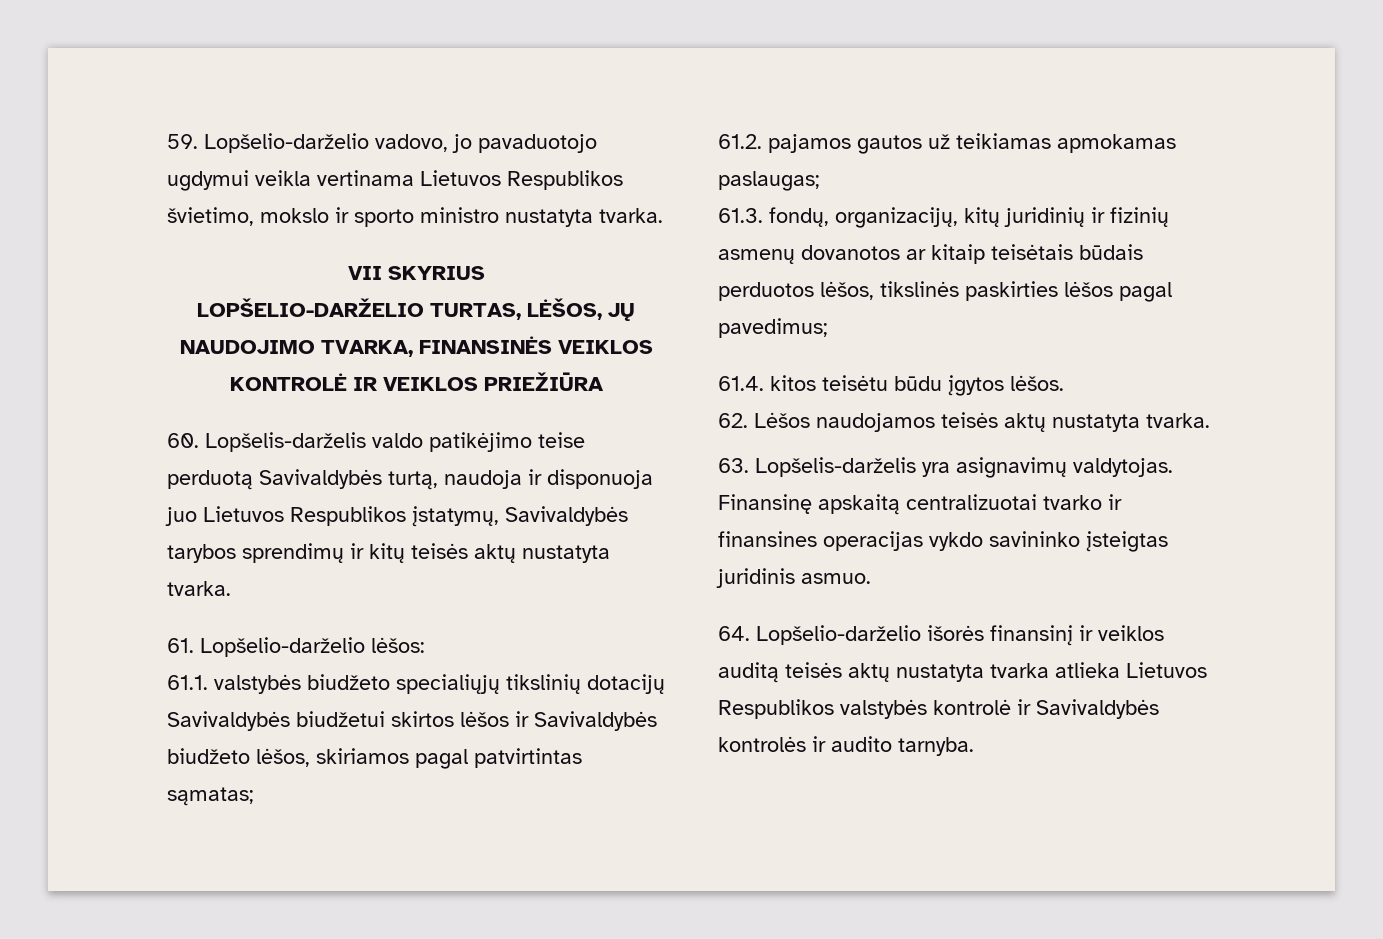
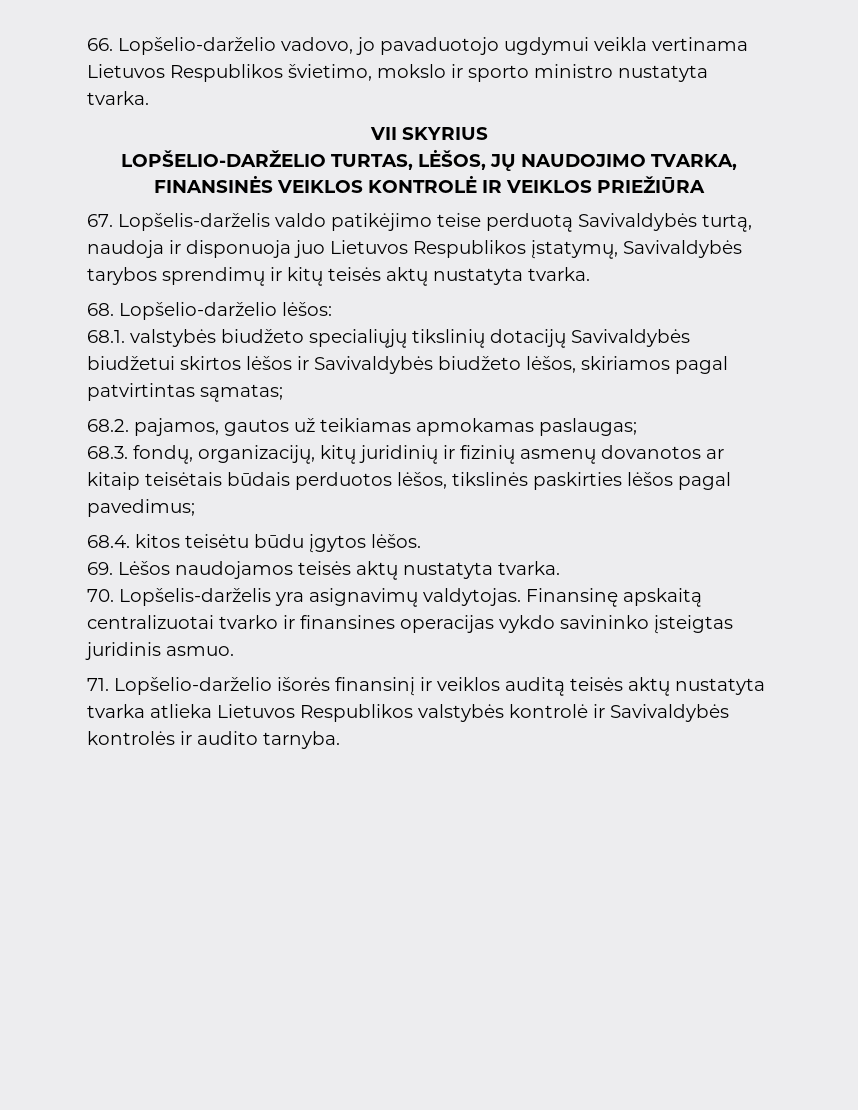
- 59. Lopšelio-darželio vadovo, jo pavaduotojo ugdymui veikla vertinama Lietuvos Respublikos švietimo, mokslo ir sporto ministro nustatyta tvarka.
+ 66. Lopšelio-darželio vadovo, jo pavaduotojo ugdymui veikla vertinama Lietuvos Respublikos švietimo, mokslo ir sporto ministro nustatyta tvarka.
- 60. Lopšelis-darželis valdo patikėjimo teise perduotą Savivaldybės turtą, naudoja ir disponuoja juo Lietuvos Respublikos įstatymų, Savivaldybės tarybos sprendimų ir kitų teisės aktų nustatyta tvarka.
+ 67. Lopšelis-darželis valdo patikėjimo teise perduotą Savivaldybės turtą, naudoja ir disponuoja juo Lietuvos Respublikos įstatymų, Savivaldybės tarybos sprendimų ir kitų teisės aktų nustatyta tvarka.
- 61. Lopšelio-darželio lėšos:
+ 68. Lopšelio-darželio lėšos:
- 61.1. valstybės biudžeto specialiųjų tikslinių dotacijų Savivaldybės biudžetui skirtos lėšos ir Savivaldybės biudžeto lėšos, skiriamos pagal patvirtintas sąmatas;
+ 68.1. valstybės biudžeto specialiųjų tikslinių dotacijų Savivaldybės biudžetui skirtos lėšos ir Savivaldybės biudžeto lėšos, skiriamos pagal patvirtintas sąmatas;
- 61.2. pajamos gautos už teikiamas apmokamas paslaugas;
+ 68.2. pajamos, gautos už teikiamas apmokamas paslaugas;
- 61.3. fondų, organizacijų, kitų juridinių ir fizinių asmenų dovanotos ar kitaip teisėtais būdais perduotos lėšos, tikslinės paskirties lėšos pagal pavedimus;
+ 68.3. fondų, organizacijų, kitų juridinių ir fizinių asmenų dovanotos ar kitaip teisėtais būdais perduotos lėšos, tikslinės paskirties lėšos pagal pavedimus;
- 61.4. kitos teisėtu būdu įgytos lėšos.
+ 68.4. kitos teisėtu būdu įgytos lėšos.
- 62. Lėšos naudojamos teisės aktų nustatyta tvarka.
+ 69. Lėšos naudojamos teisės aktų nustatyta tvarka.
- 63. Lopšelis-darželis yra asignavimų valdytojas.
+ 70. Lopšelis-darželis yra asignavimų valdytojas.
- 64. Lopšelio-darželio išorės finansinį ir veiklos auditą teisės aktų nustatyta tvarka atlieka Lietuvos Respublikos valstybės kontrolė ir Savivaldybės kontrolės ir audito tarnyba.
+ 71. Lopšelio-darželio išorės finansinį ir veiklos auditą teisės aktų nustatyta tvarka atlieka Lietuvos Respublikos valstybės kontrolė ir Savivaldybės kontrolės ir audito tarnyba.

